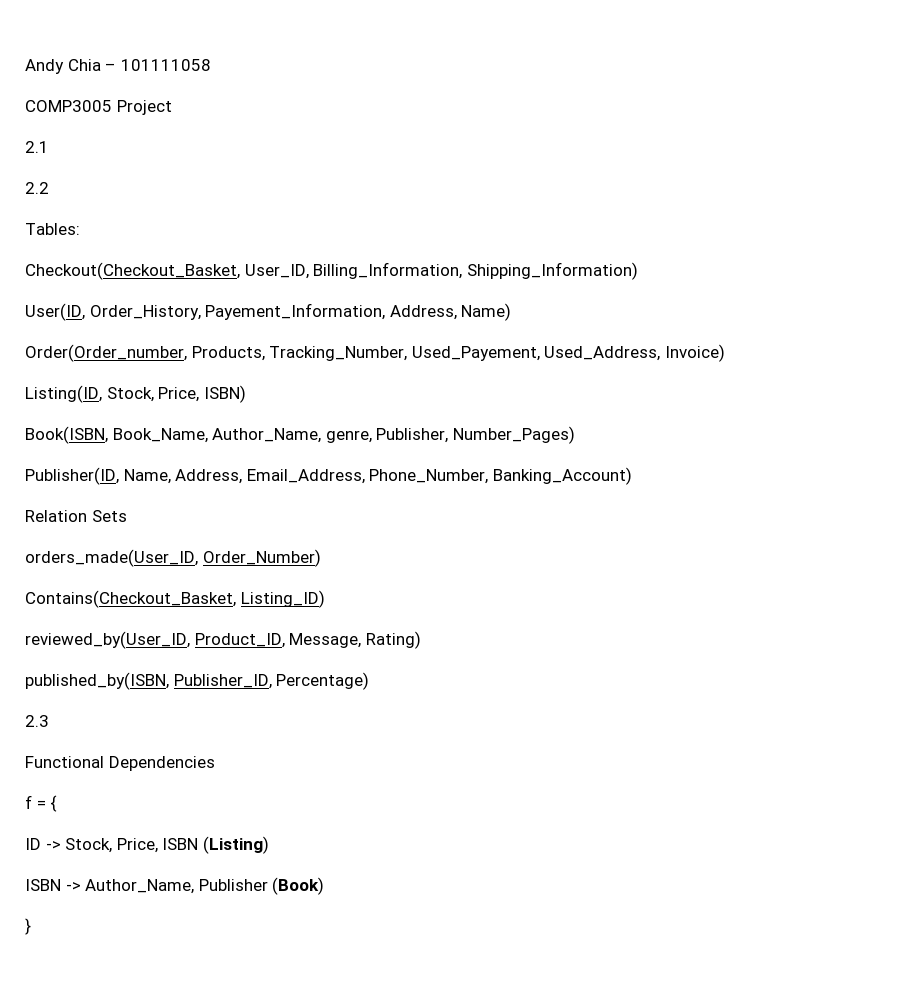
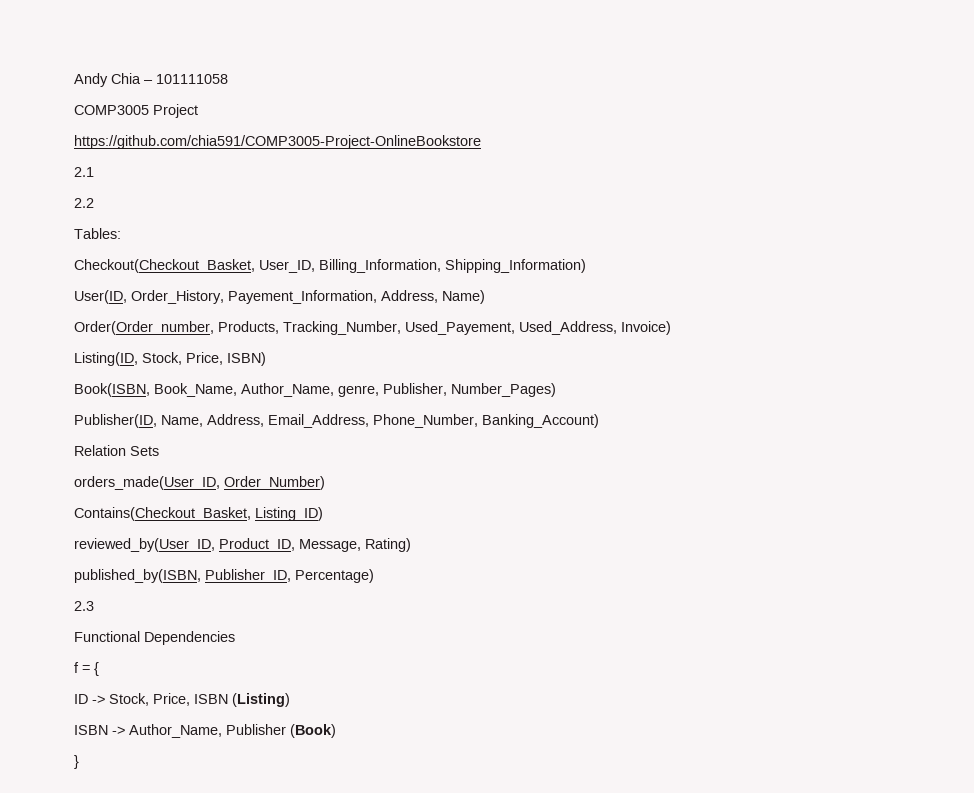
+ https://github.com/chia591/COMP3005-Project-OnlineBookstore

